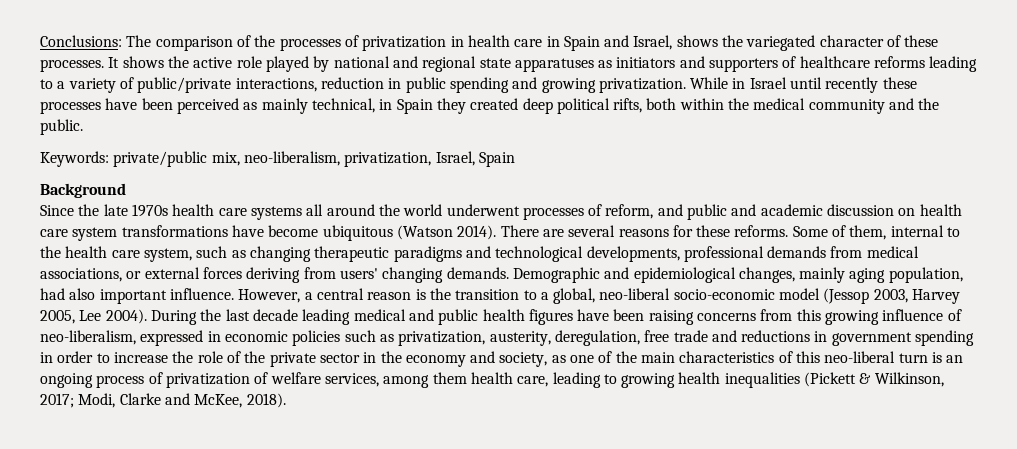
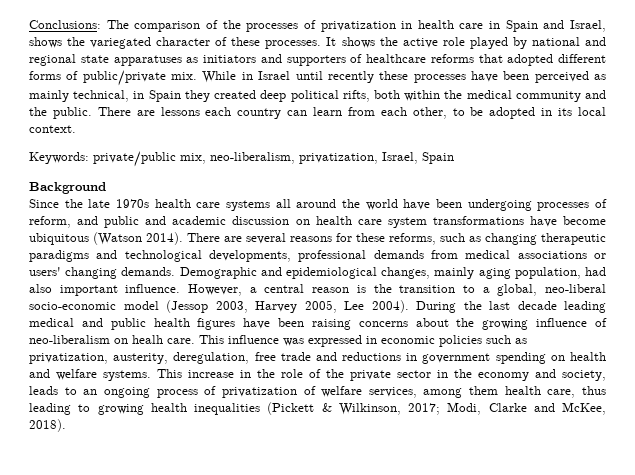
- It shows the active role played by national and regional state apparatuses as initiators and supporters of healthcare reforms leading to a variety of public/private interactions, reduction in public spending and growing privatization.
+ It shows the active role played by national and regional state apparatuses as initiators and supporters of healthcare reforms that adopted different forms of public/private mix.
+ There are lessons each country can learn from each other, to be adopted in its local context.
- Since the late 1970s health care systems all around the world underwent processes of reform, and public and academic discussion on health care system transformations have become ubiquitous (Watson 2014).
+ Since the late 1970s health care systems all around the world have been undergoing processes of reform, and public and academic discussion on health care system transformations have become ubiquitous (Watson 2014).
- There are several reasons for these reforms. Some of them, internal to the health care system, such as changing therapeutic paradigms and technological developments, professional demands from medical associations, or external forces deriving from users' changing demands.
+ There are several reasons for these reforms, such as changing therapeutic paradigms and technological developments, professional demands from medical associations or users' changing demands.
- During the last decade leading medical and public health figures have been raising concerns from this growing influence of neo-liberalism, expressed in economic policies such as privatization, austerity, deregulation, free trade and reductions in government spending in order to increase the role of the private sector in the economy and society, as one of the main characteristics of this neo-liberal turn is an ongoing process of privatization of welfare services, among them health care, leading to growing health inequalities (Pickett & Wilkinson, 2017;
+ During the last decade leading medical and public health figures have been raising concerns about the growing influence of neo-liberalism on healh care. This influence was expressed in economic policies such as privatization, austerity, deregulation, free trade and reductions in government spending on health and welfare systems. This increase in the role of the private sector in the economy and society, leads to an ongoing process of privatization of welfare services, among them health care, thus leading to growing health inequalities (Pickett & Wilkinson, 2017;

